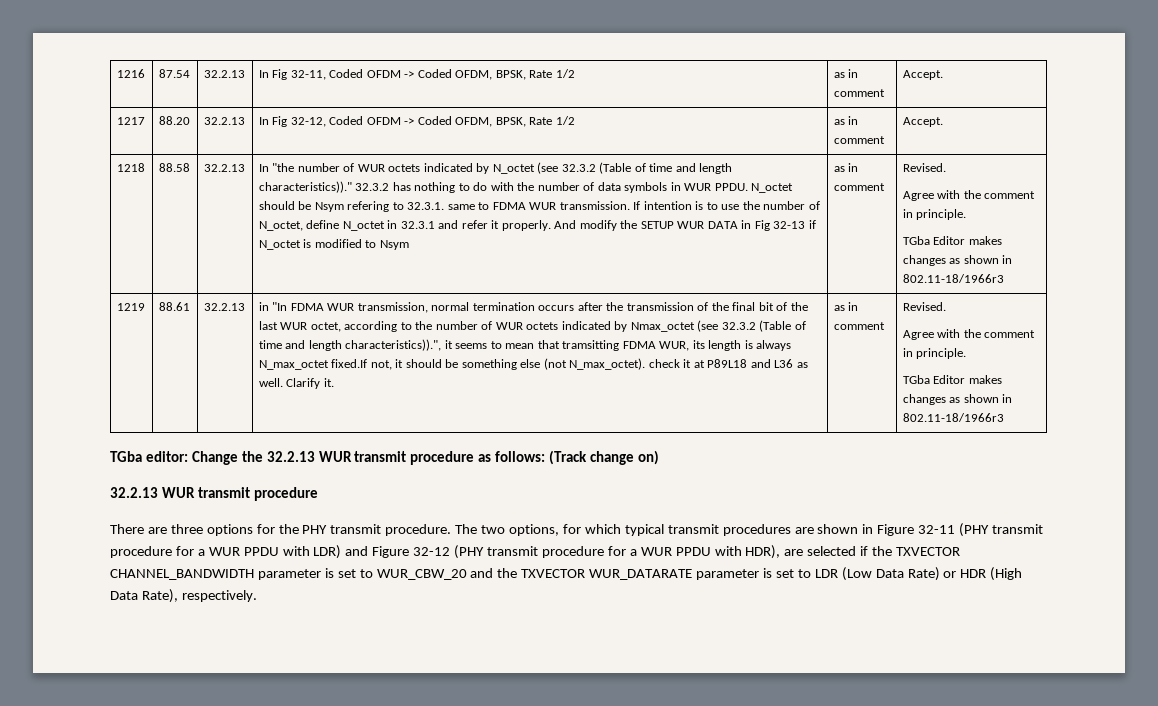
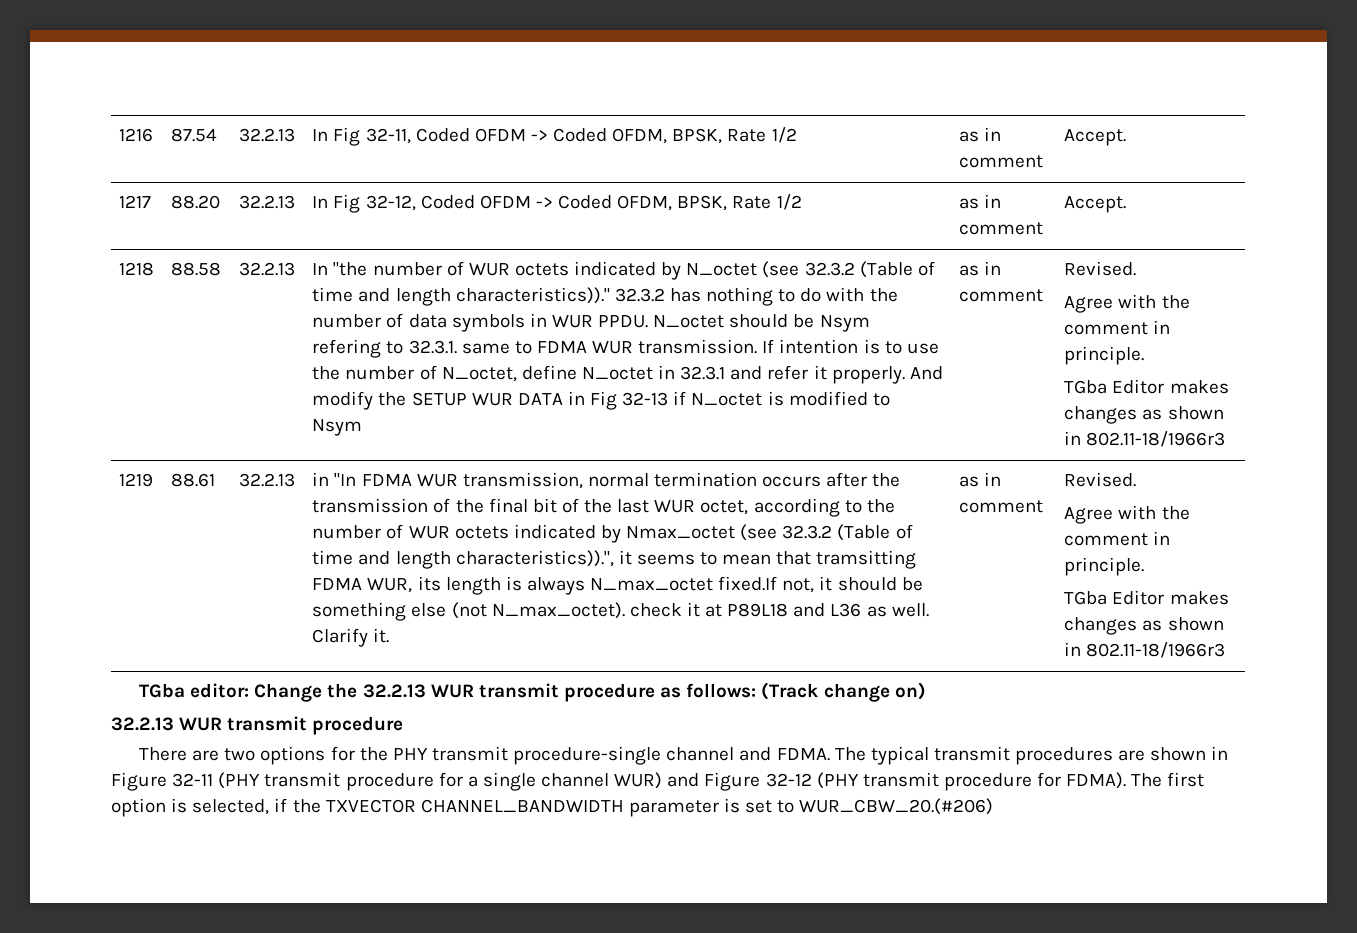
- There are three options for the PHY transmit procedure. The two options, for which typical transmit procedures are shown in Figure 32-11 (PHY transmit procedure for a WUR PPDU with LDR) and Figure 32-12 (PHY transmit procedure for a WUR PPDU with HDR), are selected if the TXVECTOR CHANNEL_BANDWIDTH parameter is set to WUR_CBW_20 and the TXVECTOR WUR_DATARATE parameter is set to LDR (Low Data Rate) or HDR (High Data Rate), respectively.
+ There are two options for the PHY transmit procedure-single channel and FDMA. The typical transmit procedures are shown in Figure 32-11 (PHY transmit procedure for a single channel WUR) and Figure 32-12 (PHY transmit procedure for FDMA). The first option is selected, if the TXVECTOR CHANNEL_BANDWIDTH parameter is set to WUR_CBW_20.(#206)

